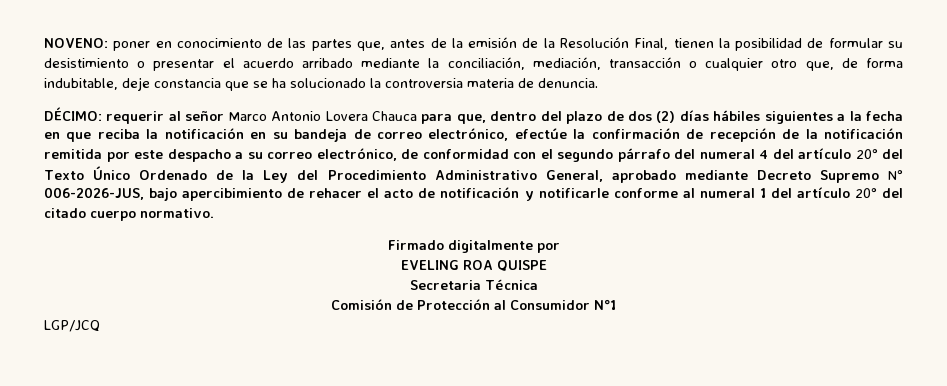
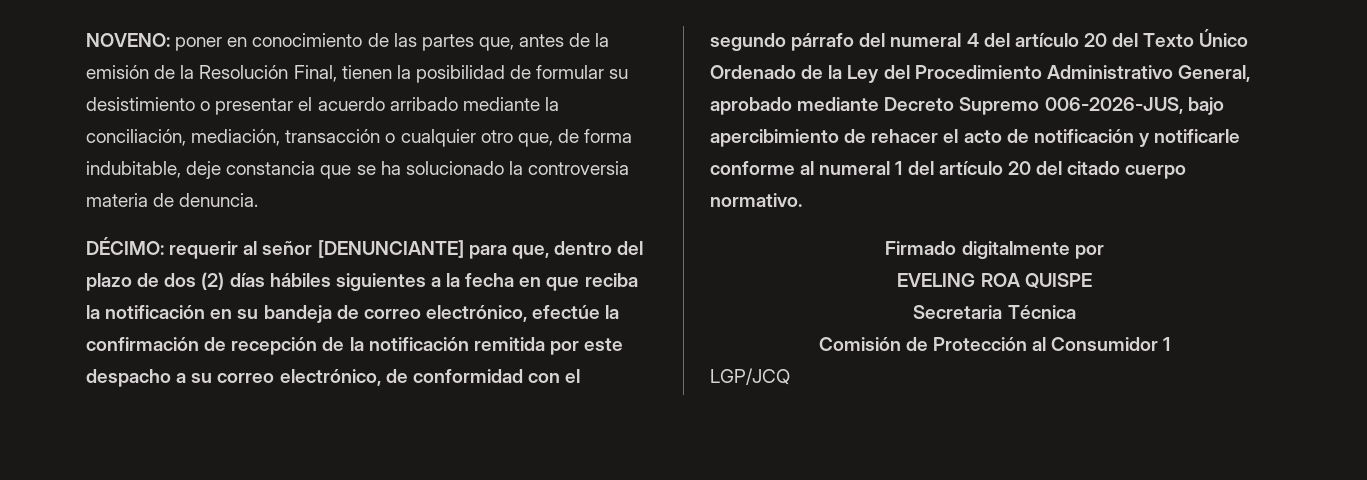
- requerir al señor Marco Antonio Lovera Chauca para que, dentro del plazo de dos (2) días hábiles siguientes a la fecha en que reciba la notificación en su bandeja de correo electrónico, efectúe la confirmación de recepción de la notificación remitida por este despacho a su correo electrónico, de conformidad con el segundo párrafo del numeral 4 del artículo 20° del Texto Único Ordenado de la Ley del Procedimiento Administrativo General, aprobado mediante Decreto Supremo N° 006-2026-JUS, bajo apercibimiento de rehacer el acto de notificación y notificarle conforme al numeral 1 del artículo 20° del citado cuerpo normativo.
+ requerir al señor [DENUNCIANTE] para que, dentro del plazo de dos (2) días hábiles siguientes a la fecha en que reciba la notificación en su bandeja de correo electrónico, efectúe la confirmación de recepción de la notificación remitida por este despacho a su correo electrónico, de conformidad con el segundo párrafo del numeral 4 del artículo 20 del Texto Único Ordenado de la Ley del Procedimiento Administrativo General, aprobado mediante Decreto Supremo 006-2026-JUS, bajo apercibimiento de rehacer el acto de notificación y notificarle conforme al numeral 1 del artículo 20 del citado cuerpo normativo.
- Comisión de Protección al Consumidor N°1
+ Comisión de Protección al Consumidor 1

